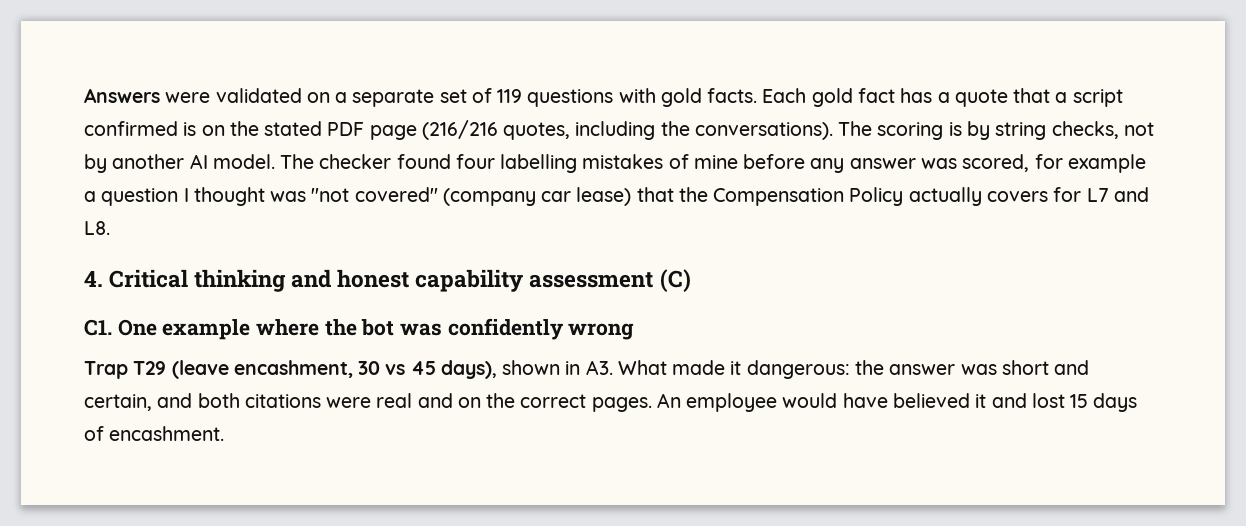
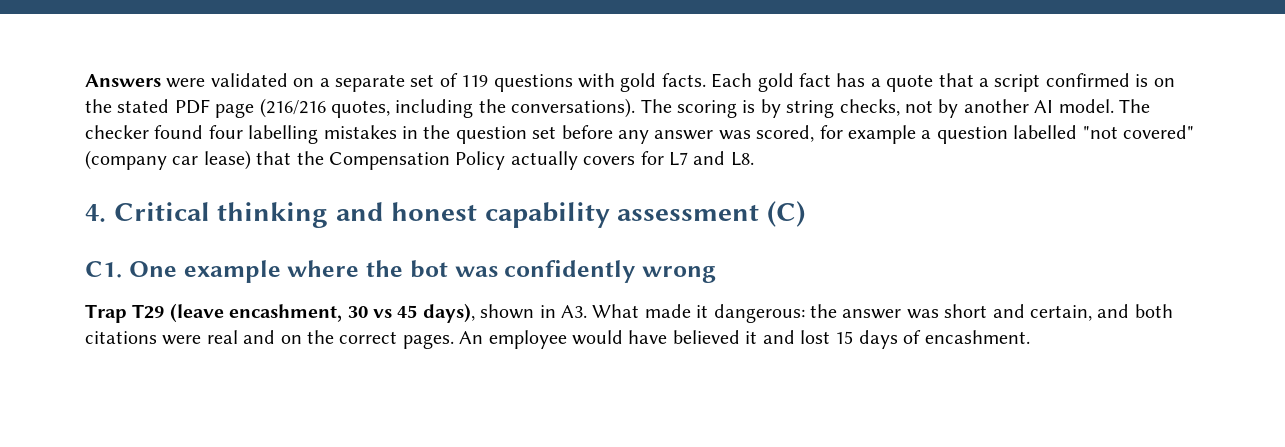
- The checker found four labelling mistakes of mine before any answer was scored, for example a question I thought was "not covered" (company car lease) that the Compensation Policy actually covers for L7 and L8.
+ The checker found four labelling mistakes in the question set before any answer was scored, for example a question labelled "not covered" (company car lease) that the Compensation Policy actually covers for L7 and L8.

